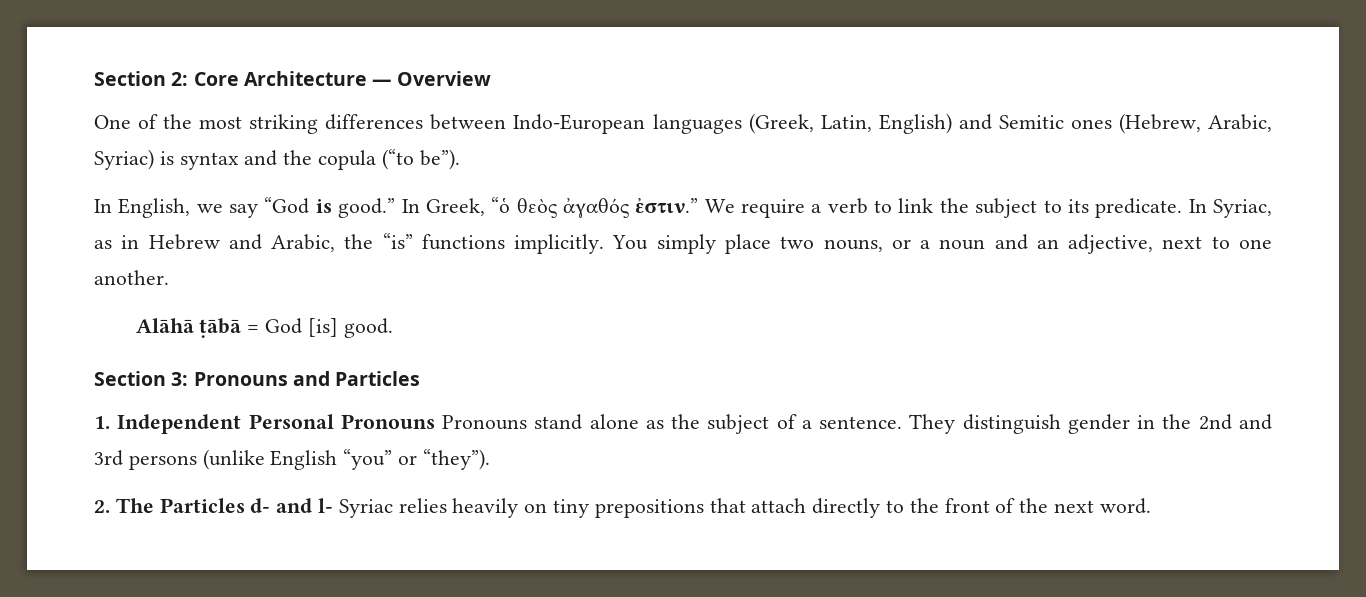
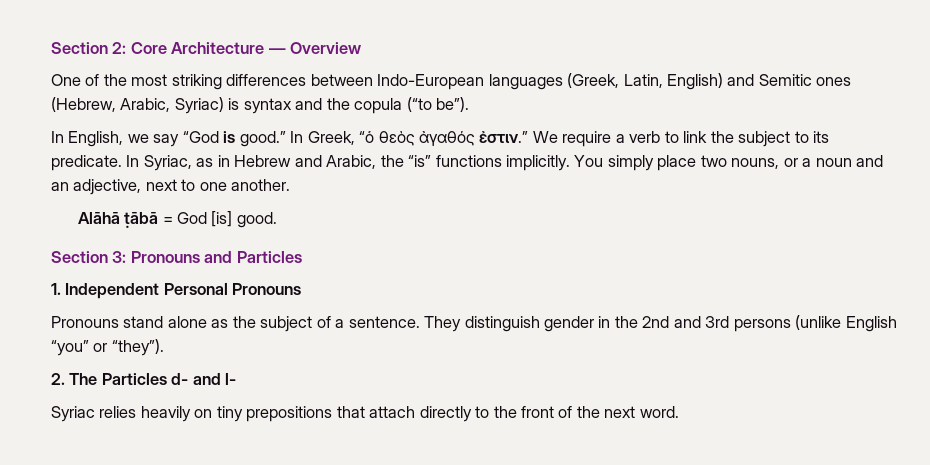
- 1. Independent Personal Pronouns Pronouns stand alone as the subject of a sentence.
+ 1. Independent Personal Pronouns
+ Pronouns stand alone as the subject of a sentence.
- 2. The Particles d- and l- Syriac relies heavily on tiny prepositions that attach directly to the front of the next word.
+ 2. The Particles d- and l-
+ Syriac relies heavily on tiny prepositions that attach directly to the front of the next word.

